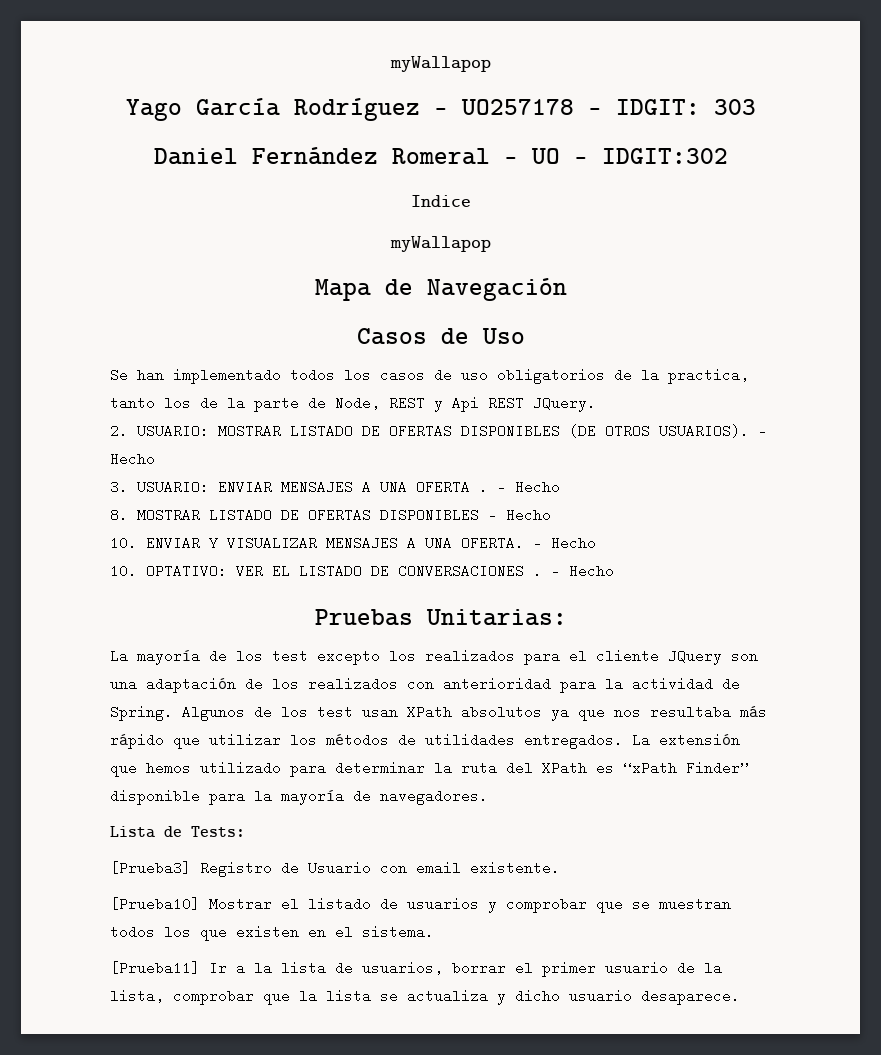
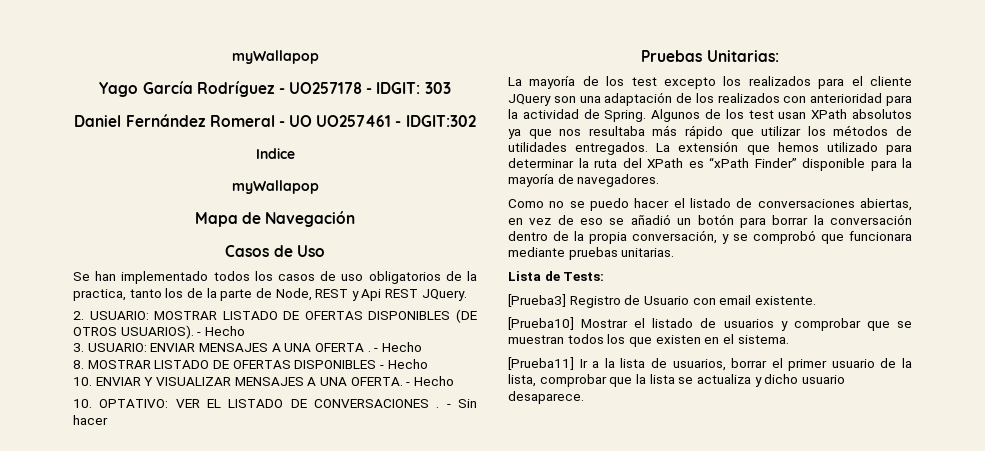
- Daniel Fernández Romeral - UO - IDGIT:302
+ Daniel Fernández Romeral - UO UO257461 - IDGIT:302
- 10. OPTATIVO: VER EL LISTADO DE CONVERSACIONES . - Hecho
+ 10. OPTATIVO: VER EL LISTADO DE CONVERSACIONES . - Sin hacer
+ Como no se puedo hacer el listado de conversaciones abiertas, en vez de eso se añadió un botón para borrar la conversación dentro de la propia conversación, y se comprobó que funcionara mediante pruebas unitarias.

